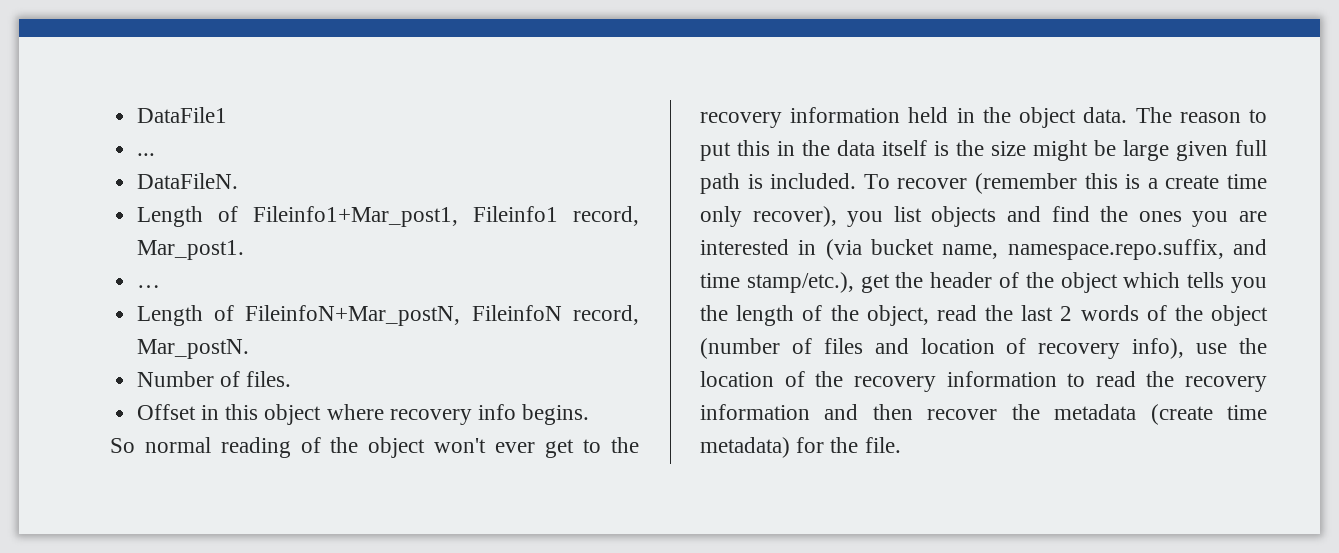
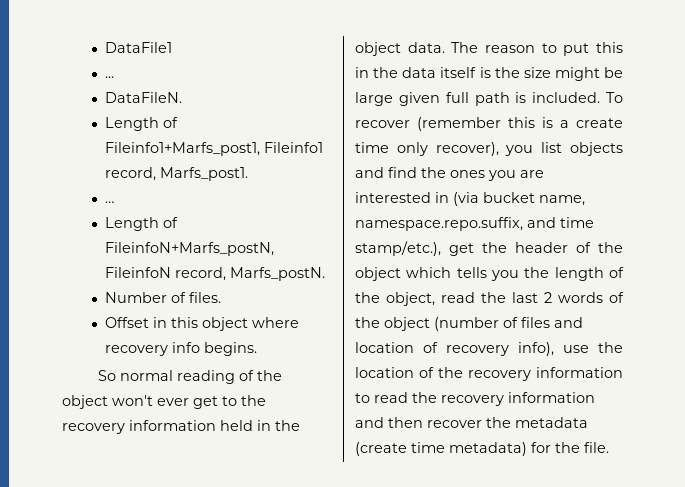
- Length of Fileinfo1+Mar_post1, Fileinfo1 record, Mar_post1.
+ Length of Fileinfo1+Marfs_post1, Fileinfo1 record, Marfs_post1.
- Length of FileinfoN+Mar_postN, FileinfoN record, Mar_postN.
+ Length of FileinfoN+Marfs_postN, FileinfoN record, Marfs_postN.

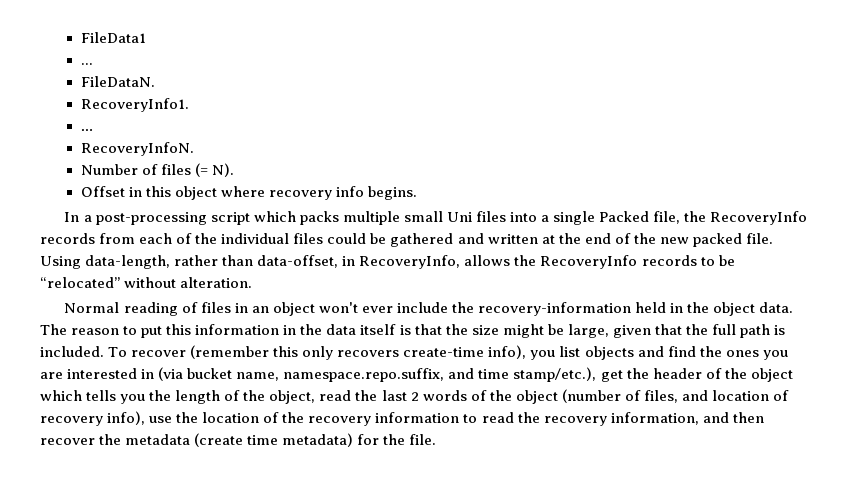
- DataFile1
+ FileData1
  ...
- DataFileN.
- Length of Fileinfo1+Marfs_post1, Fileinfo1 record, Marfs_post1.
+ FileDataN.
+ RecoveryInfo1.
  …
- Length of FileinfoN+Marfs_postN, FileinfoN record, Marfs_postN.
+ RecoveryInfoN.
- Number of files.
+ Number of files (= N).
- So normal reading of the object won't ever get to the recovery information held in the object data.
+ In a post-processing script which packs multiple small Uni files into a single Packed file, the RecoveryInfo records from each of the individual files could be gathered and written at the end of the new packed file. Using data-length, rather than data-offset, in RecoveryInfo, allows the RecoveryInfo records to be “relocated” without alteration.
+ Normal reading of files in an object won't ever include the recovery-information held in the object data.
- The reason to put this in the data itself is the size might be large given full path is included.
+ The reason to put this information in the data itself is that the size might be large, given that the full path is included.
- To recover (remember this is a create time only recover), you list objects and find the ones you are interested in (via bucket name, namespace.repo.suffix, and time stamp/etc.), get the header of the object which tells you the length of the object, read the last 2 words of the object (number of files and location of recovery info), use the location of the recovery information to read the recovery information and then recover the metadata (create time metadata) for the file.
+ To recover (remember this only recovers create-time info), you list objects and find the ones you are interested in (via bucket name, namespace.repo.suffix, and time stamp/etc.), get the header of the object which tells you the length of the object, read the last 2 words of the object (number of files, and location of recovery info), use the location of the recovery information to read the recovery information, and then recover the metadata (create time metadata) for the file.

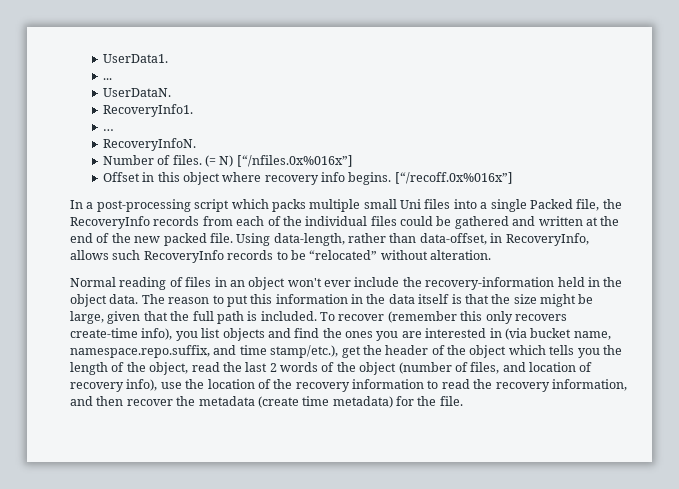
- FileData1
+ UserData1.
  ...
- FileDataN.
+ UserDataN.
- Number of files (= N).
+ Number of files. (= N) [“/nfiles.0x%016x”]
+ [“/recoff.0x%016x”]
- Using data-length, rather than data-offset, in RecoveryInfo, allows the RecoveryInfo records to be “relocated” without alteration.
+ Using data-length, rather than data-offset, in RecoveryInfo, allows such RecoveryInfo records to be “relocated” without alteration.

